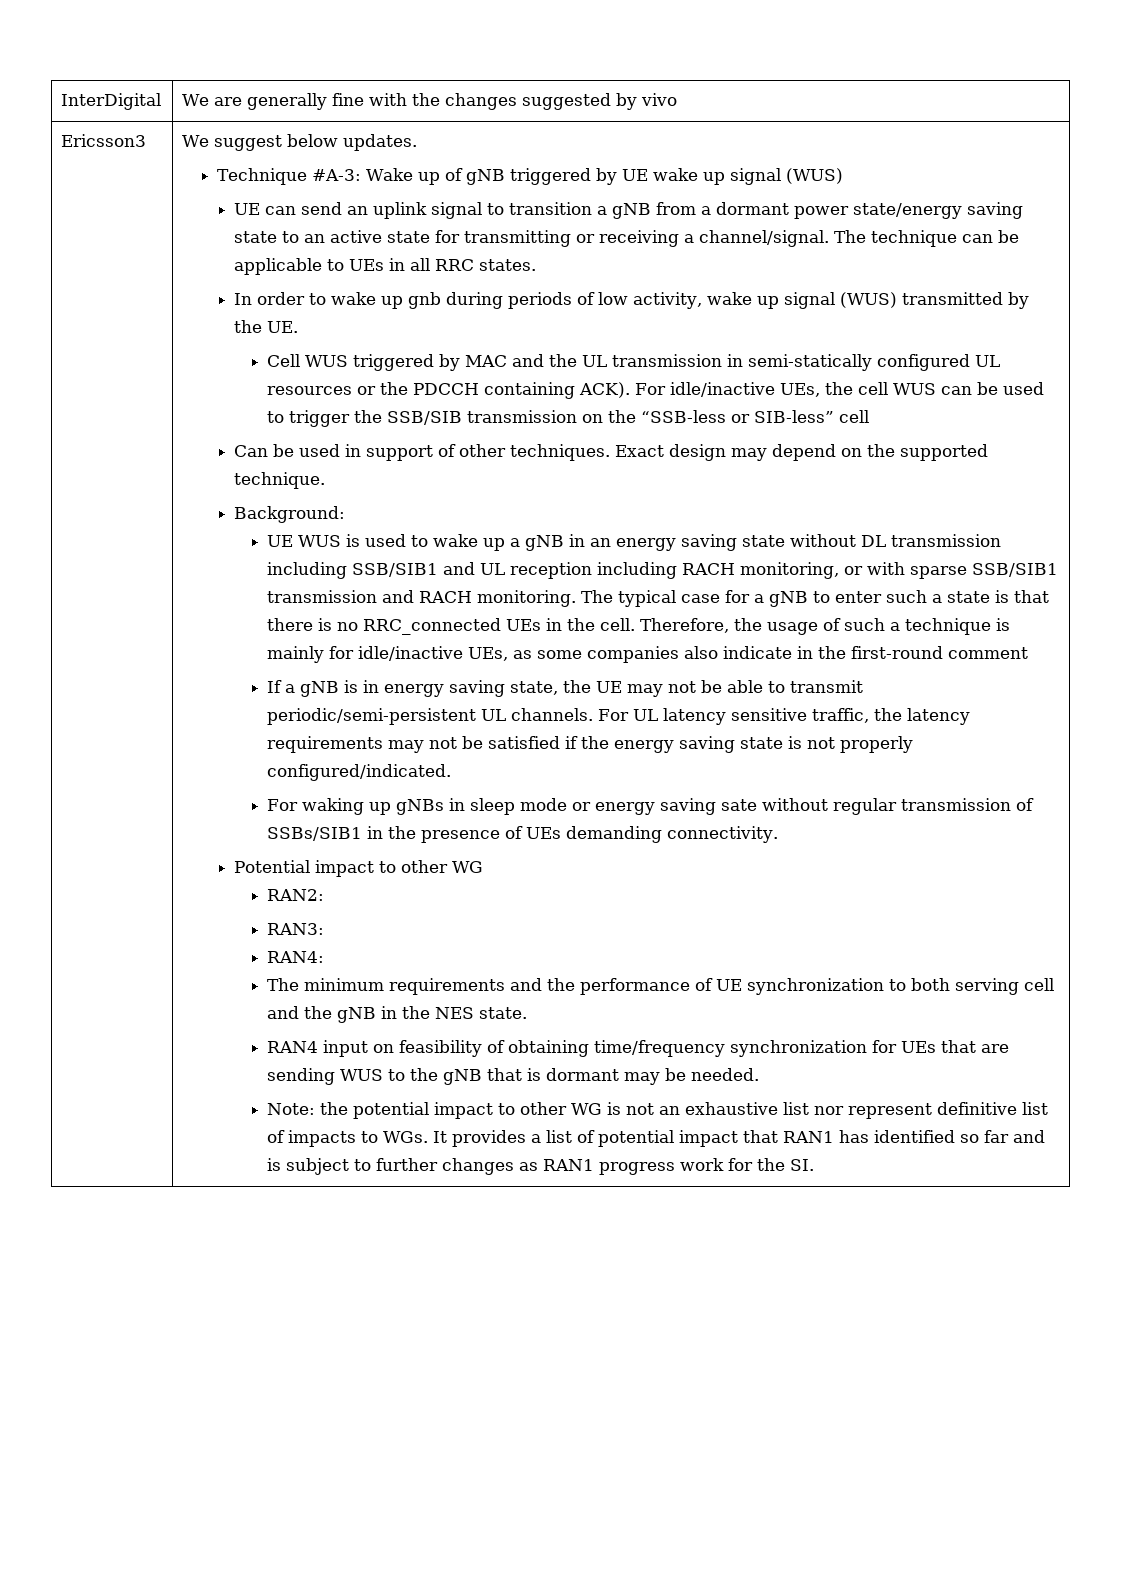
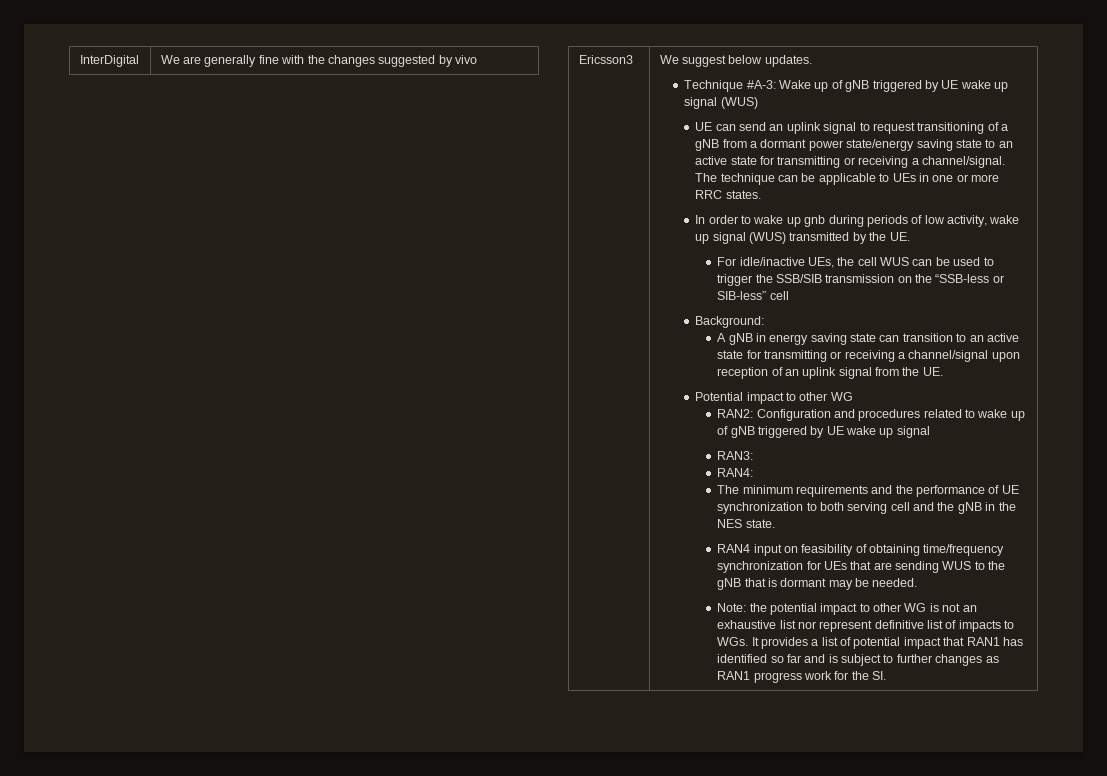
- UE can send an uplink signal to transition a gNB from a dormant power state/energy saving state to an active state for transmitting or receiving a channel/signal.
+ UE can send an uplink signal to request transitioning of a gNB from a dormant power state/energy saving state to an active state for transmitting or receiving a channel/signal.
- The technique can be applicable to UEs in all RRC states.
+ The technique can be applicable to UEs in one or more RRC states.
- Cell WUS triggered by MAC and the UL transmission in semi-statically configured UL resources or the PDCCH containing ACK).
- Can be used in support of other techniques. Exact design may depend on the supported technique.
  Background:
- UE WUS is used to wake up a gNB in an energy saving state without DL transmission including SSB/SIB1 and UL reception including RACH monitoring, or with sparse SSB/SIB1 transmission and RACH monitoring. The typical case for a gNB to enter such a state is that there is no RRC_connected UEs in the cell. Therefore, the usage of such a technique is mainly for idle/inactive UEs, as some companies also indicate in the first-round comment
- If a gNB is in energy saving state, the UE may not be able to transmit periodic/semi-persistent UL channels. For UL latency sensitive traffic, the latency requirements may not be satisfied if the energy saving state is not properly configured/indicated.
- For waking up gNBs in sleep mode or energy saving sate without regular transmission of SSBs/SIB1 in the presence of UEs demanding connectivity.
+ A gNB in energy saving state can transition to an active state for transmitting or receiving a channel/signal upon reception of an uplink signal from the UE.
- RAN2:
+ RAN2: Configuration and procedures related to wake up of gNB triggered by UE wake up signal

